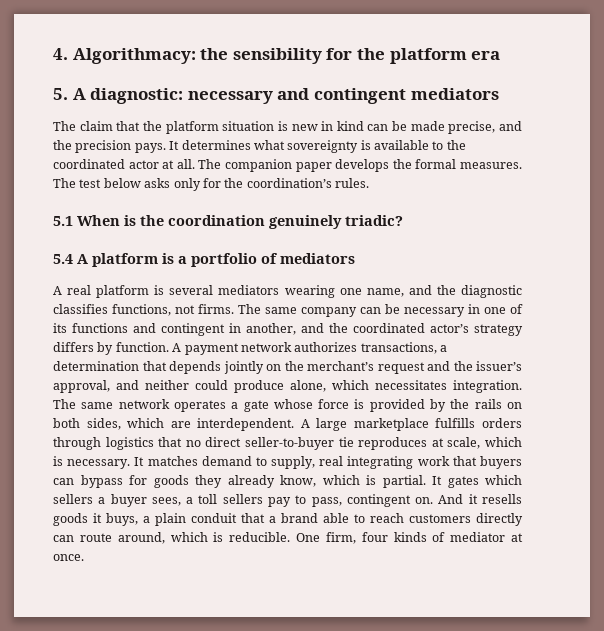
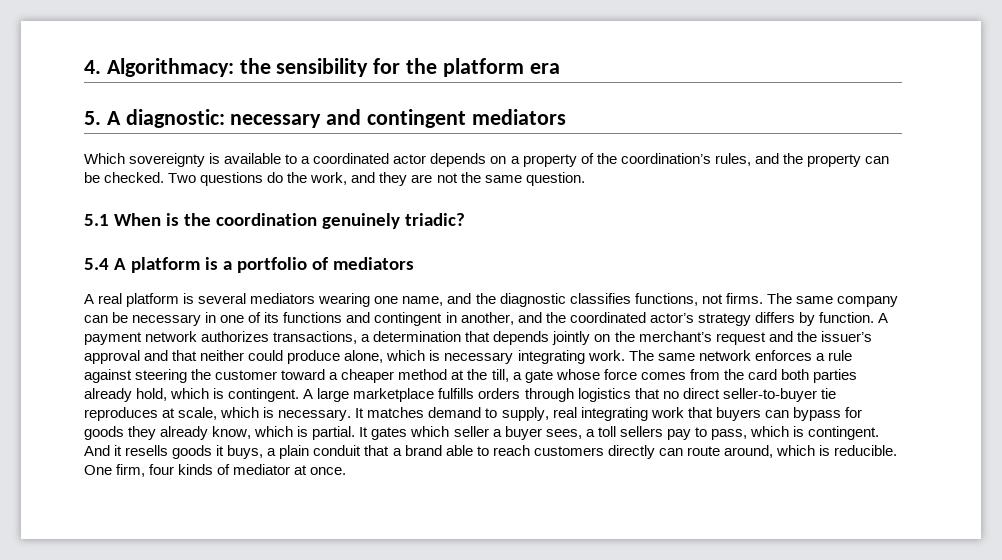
- The claim that the platform situation is new in kind can be made precise, and the precision pays. It determines what sovereignty is available to the coordinated actor at all. The companion paper develops the formal measures. The test below asks only for the coordination’s rules.
+ Which sovereignty is available to a coordinated actor depends on a property of the coordination’s rules, and the property can be checked. Two questions do the work, and they are not the same question.
- A payment network authorizes transactions, a determination that depends jointly on the merchant’s request and the issuer’s approval, and neither could produce alone, which necessitates integration. The same network operates a gate whose force is provided by the rails on both sides, which are interdependent.
+ A payment network authorizes transactions, a determination that depends jointly on the merchant’s request and the issuer’s approval and that neither could produce alone, which is necessary integrating work. The same network enforces a rule against steering the customer toward a cheaper method at the till, a gate whose force comes from the card both parties already hold, which is contingent.
- It gates which sellers a buyer sees, a toll sellers pay to pass, contingent on.
+ It gates which seller a buyer sees, a toll sellers pay to pass, which is contingent.

